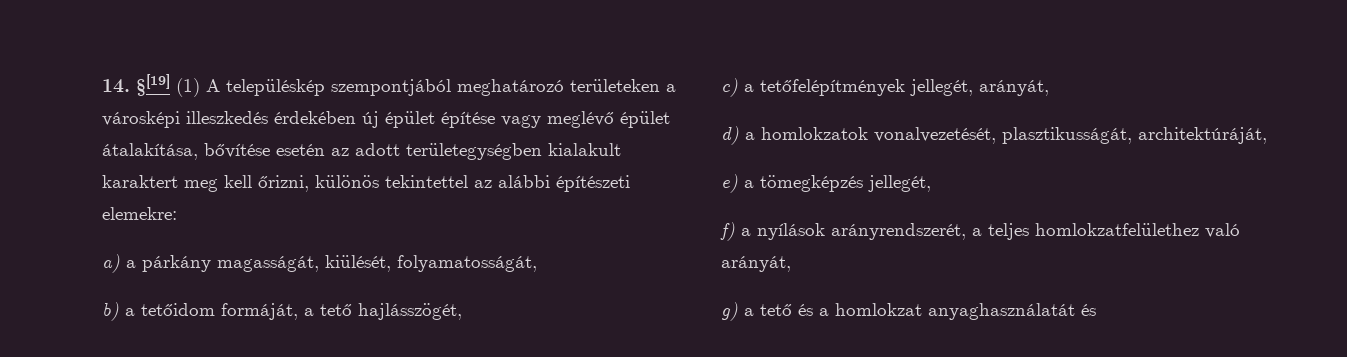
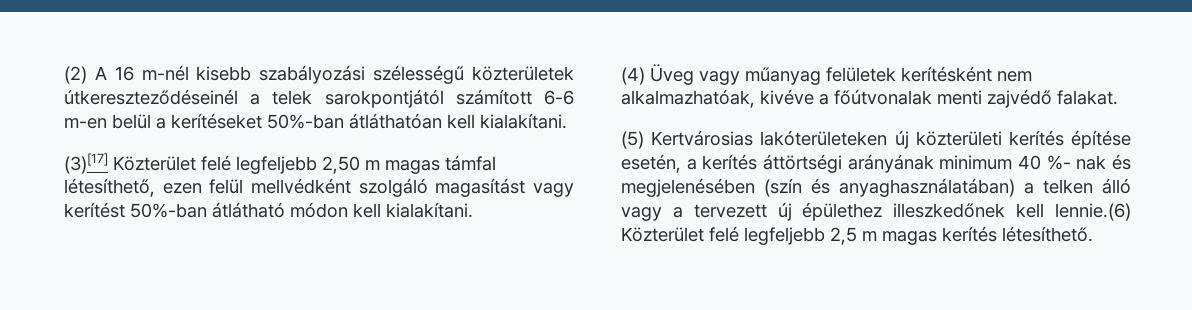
- 14. §[19] (1) A településkép szempontjából meghatározó területeken a városképi illeszkedés érdekében új épület építése vagy meglévő épület átalakítása, bővítése esetén az adott területegységben kialakult karaktert meg kell őrizni, különös tekintettel az alábbi építészeti elemekre:
- a) a párkány magasságát, kiülését, folyamatosságát,
- b) a tetőidom formáját, a tető hajlásszögét,
- c) a tetőfelépítmények jellegét, arányát,
- d) a homlokzatok vonalvezetését, plasztikusságát, architektúráját,
- e) a tömegképzés jellegét,
- f) a nyílások arányrendszerét, a teljes homlokzatfelülethez való arányát,
- g) a tető és a homlokzat anyaghasználatát és
+ (2) A 16 m-nél kisebb szabályozási szélességű közterületek útkereszteződéseinél a telek sarokpontjától számított 6-6 m-en belül a kerítéseket 50%-ban átláthatóan kell kialakítani.
+ (3)[17] Közterület felé legfeljebb 2,50 m magas támfal létesíthető, ezen felül mellvédként szolgáló magasítást vagy kerítést 50%-ban átlátható módon kell kialakítani.
+ (4) Üveg vagy műanyag felületek kerítésként nem alkalmazhatóak, kivéve a főútvonalak menti zajvédő falakat.
+ (5) Kertvárosias lakóterületeken új közterületi kerítés építése esetén, a kerítés áttörtségi arányának minimum 40 %- nak és megjelenésében (szín és anyaghasználatában) a telken álló vagy a tervezett új épülethez illeszkedőnek kell lennie.(6) Közterület felé legfeljebb 2,5 m magas kerítés létesíthető.

